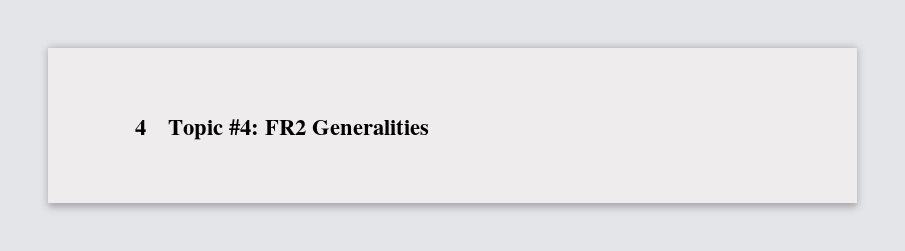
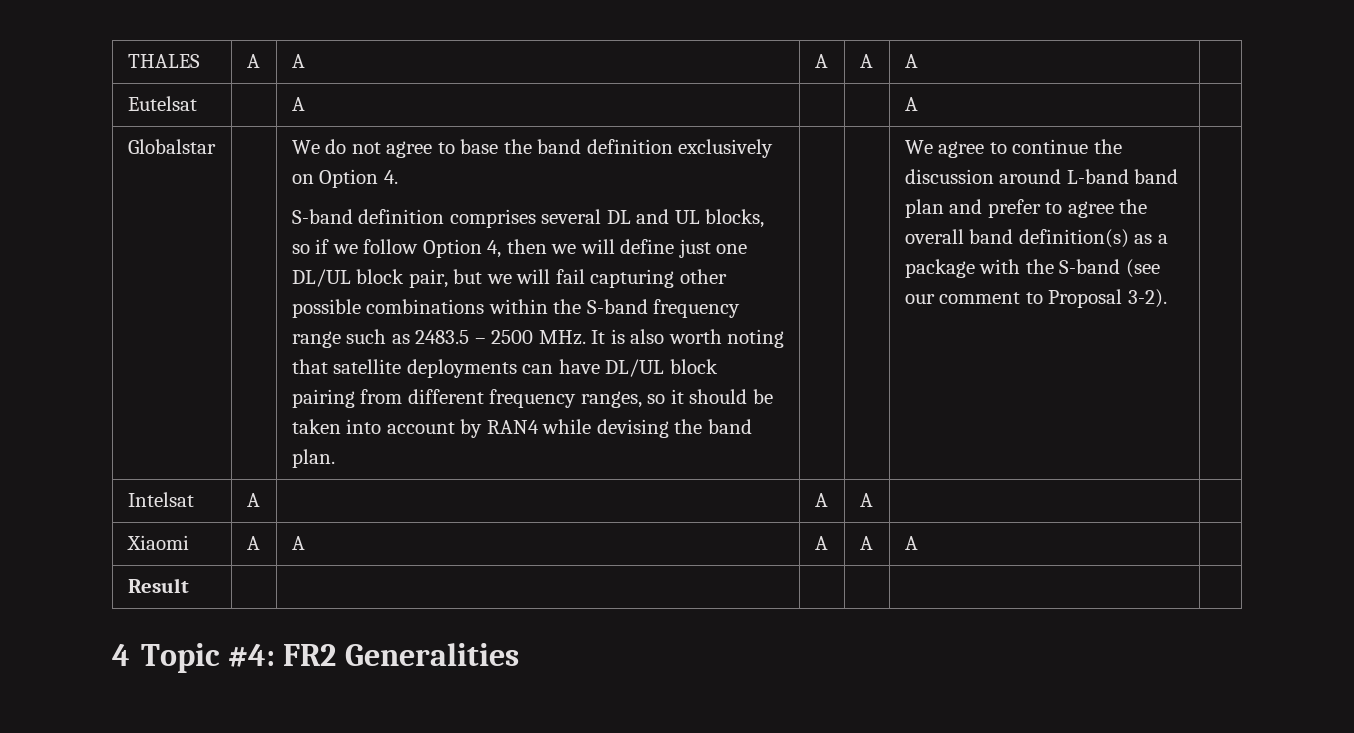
+ THALES | A | A | A | A | A |
+ Eutelsat | | A | | | A |
+ Globalstar | | We do not agree to base the band definition exclusively on Option 4.
+ S-band definition comprises several DL and UL blocks, so if we follow Option 4, then we will define just one DL/UL block pair, but we will fail capturing other possible combinations within the S-band frequency range such as 2483.5 – 2500 MHz. It is also worth noting that satellite deployments can have DL/UL block pairing from different frequency ranges, so it should be taken into account by RAN4 while devising the band plan. | | | We agree to continue the discussion around L-band band plan and prefer to agree the overall band definition(s) as a package with the S-band (see our comment to Proposal 3-2). |
+ Intelsat | A | | A | A | |
+ Xiaomi | A | A | A | A | A |
+ Result | | | | | |

